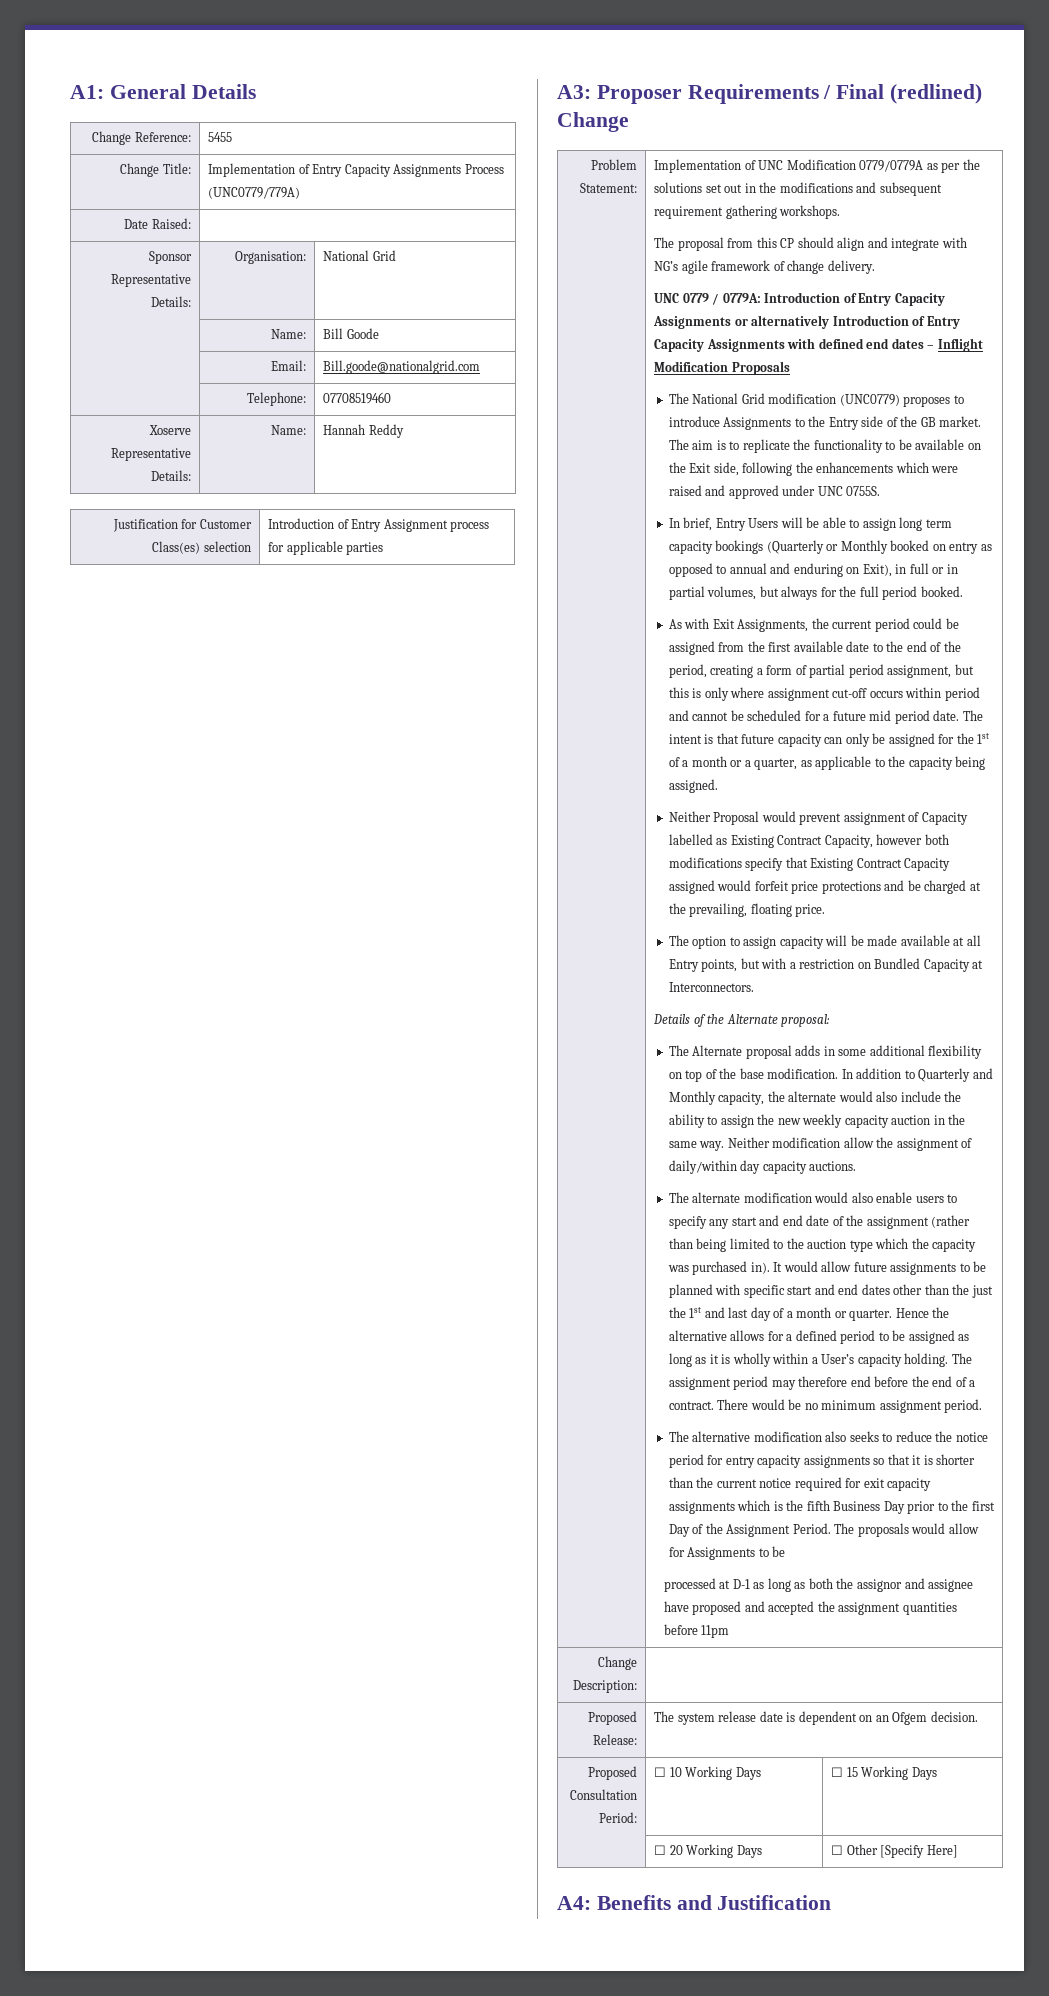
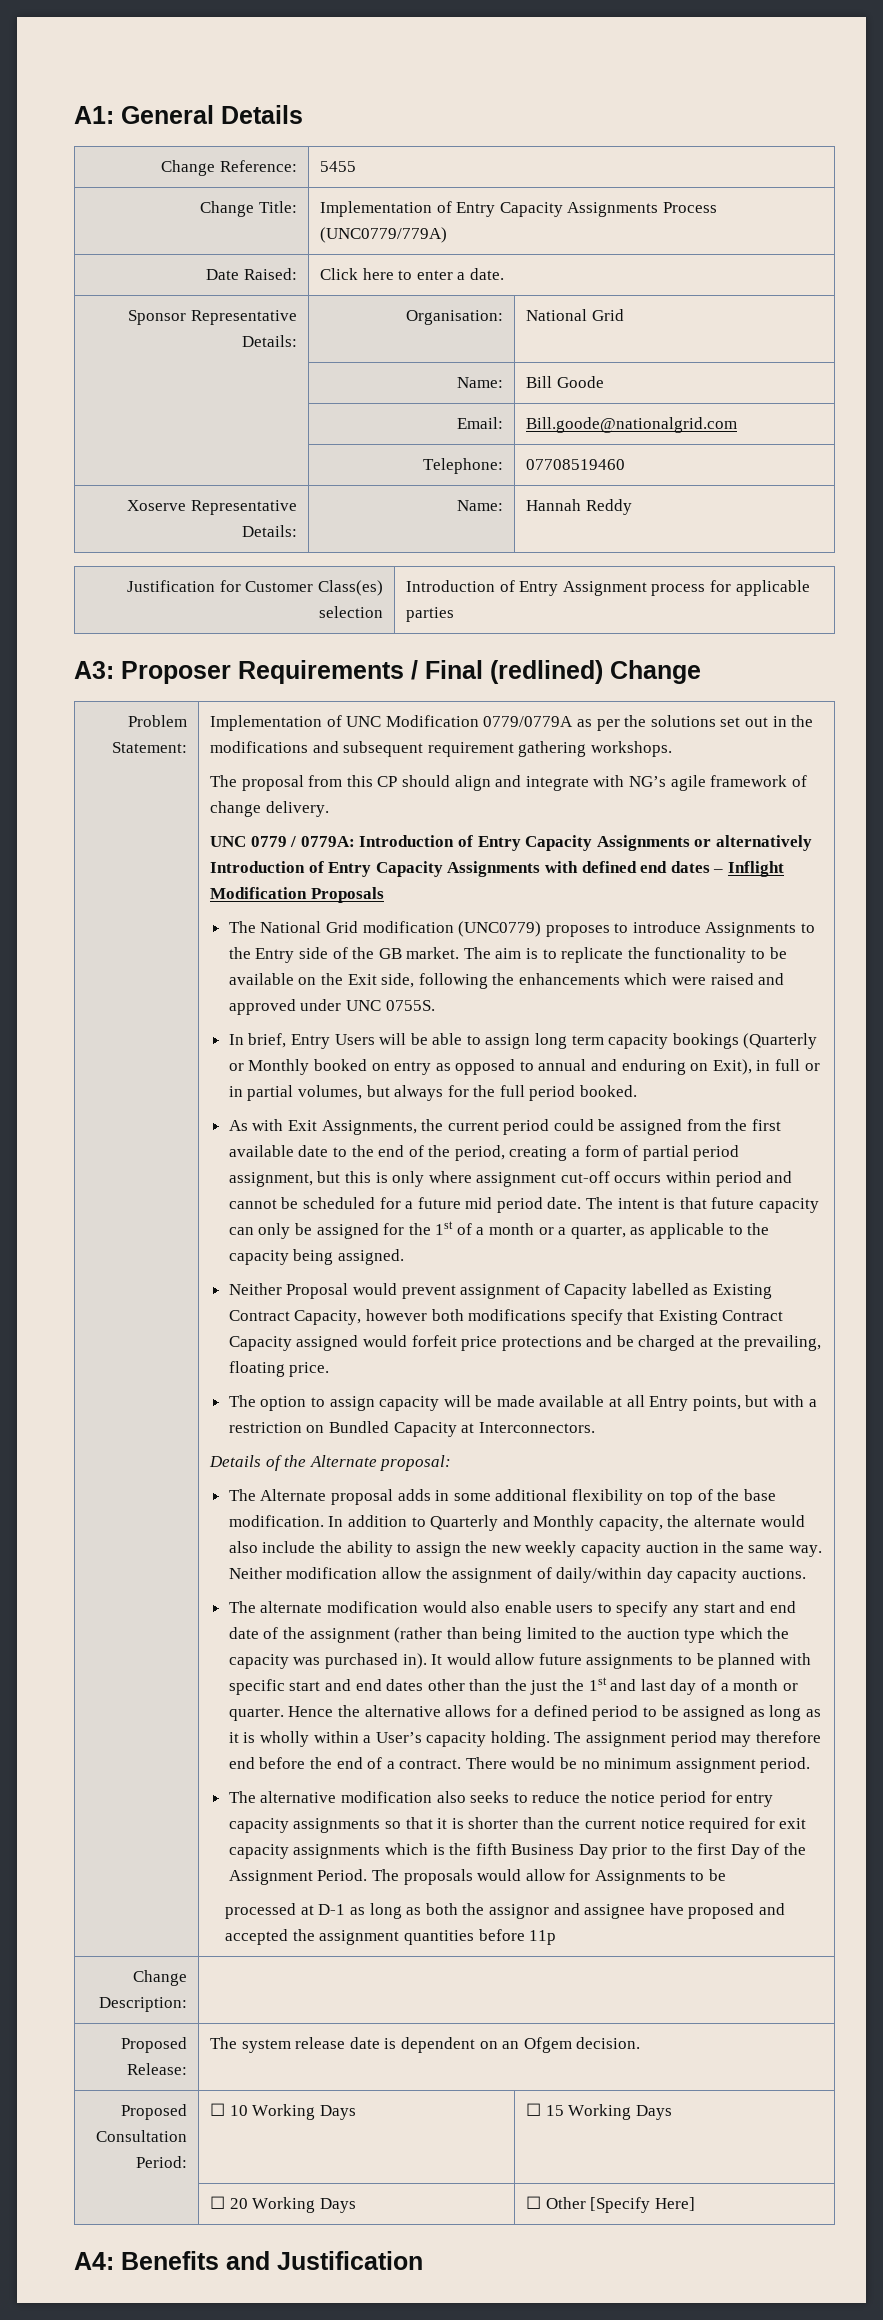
- Date Raised: |
+ Date Raised: | Click here to enter a date.
- processed at D-1 as long as both the assignor and assignee have proposed and accepted the assignment quantities before 11pm
+ processed at D-1 as long as both the assignor and assignee have proposed and accepted the assignment quantities before 11p

